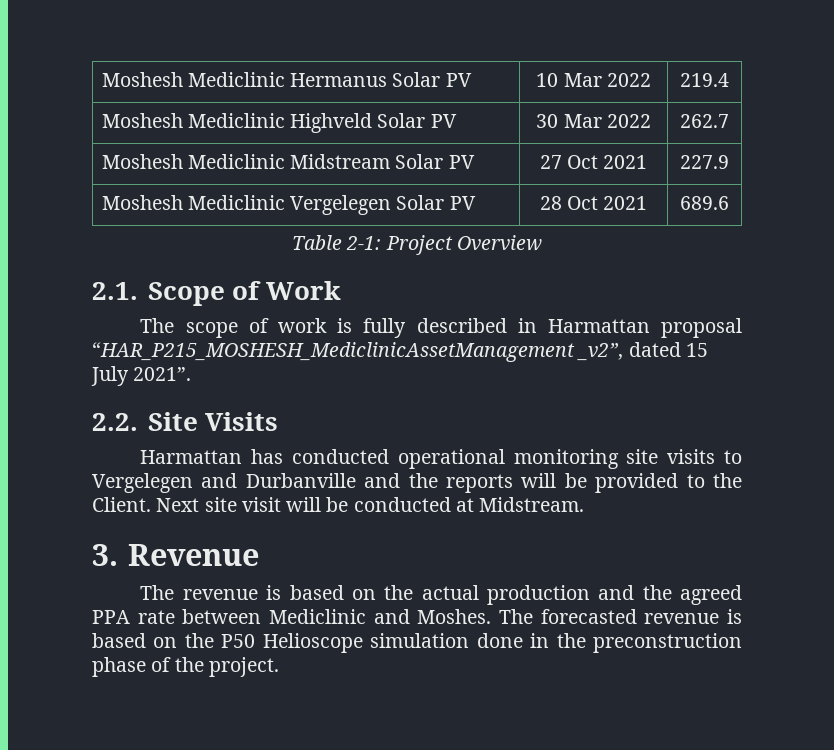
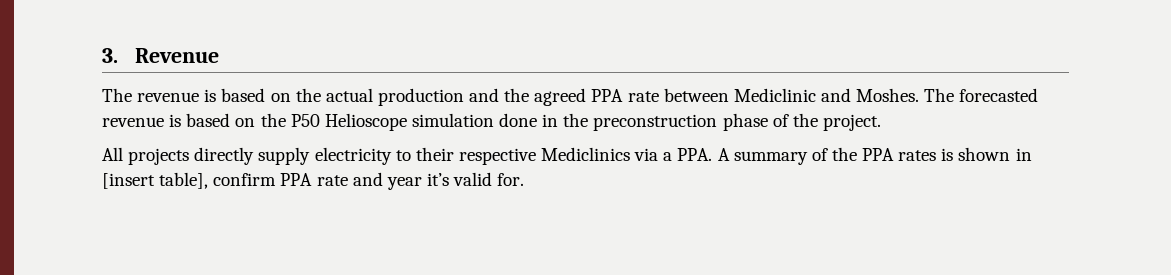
- Moshesh Mediclinic Hermanus Solar PV | 10 Mar 2022 | 219.4
- Moshesh Mediclinic Highveld Solar PV | 30 Mar 2022 | 262.7
- Moshesh Mediclinic Midstream Solar PV | 27 Oct 2021 | 227.9
- Moshesh Mediclinic Vergelegen Solar PV | 28 Oct 2021 | 689.6
- Table 2-1: Project Overview
- 2.1. Scope of Work
- The scope of work is fully described in Harmattan proposal “HAR_P215_MOSHESH_MediclinicAssetManagement _v2”, dated 15 July 2021”.
- 2.2. Site Visits
- Harmattan has conducted operational monitoring site visits to Vergelegen and Durbanville and the reports will be provided to the Client. Next site visit will be conducted at Midstream.
+ All projects directly supply electricity to their respective Mediclinics via a PPA. A summary of the PPA rates is shown in [insert table], confirm PPA rate and year it’s valid for.

